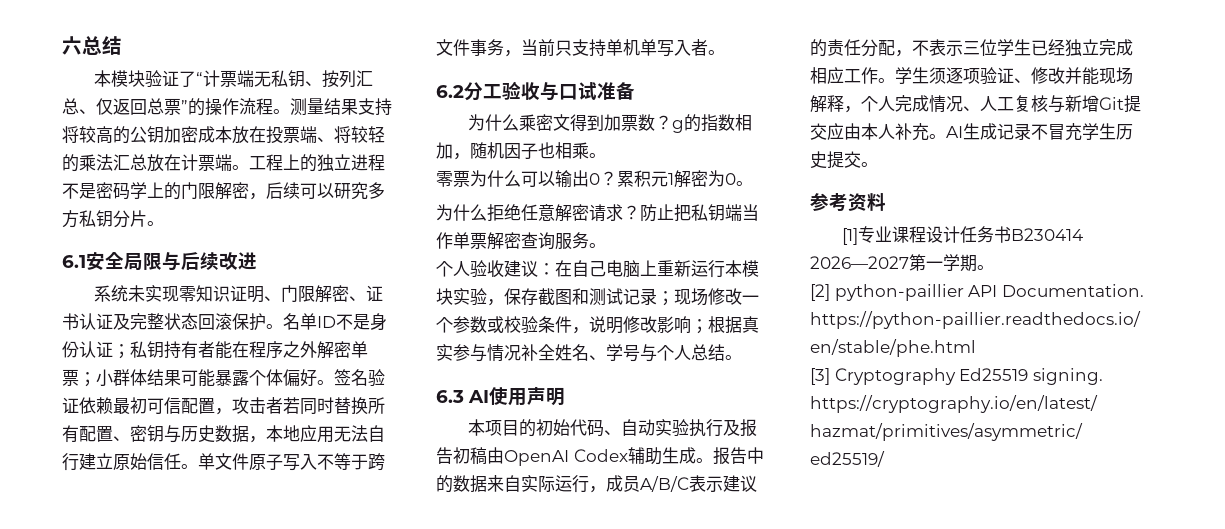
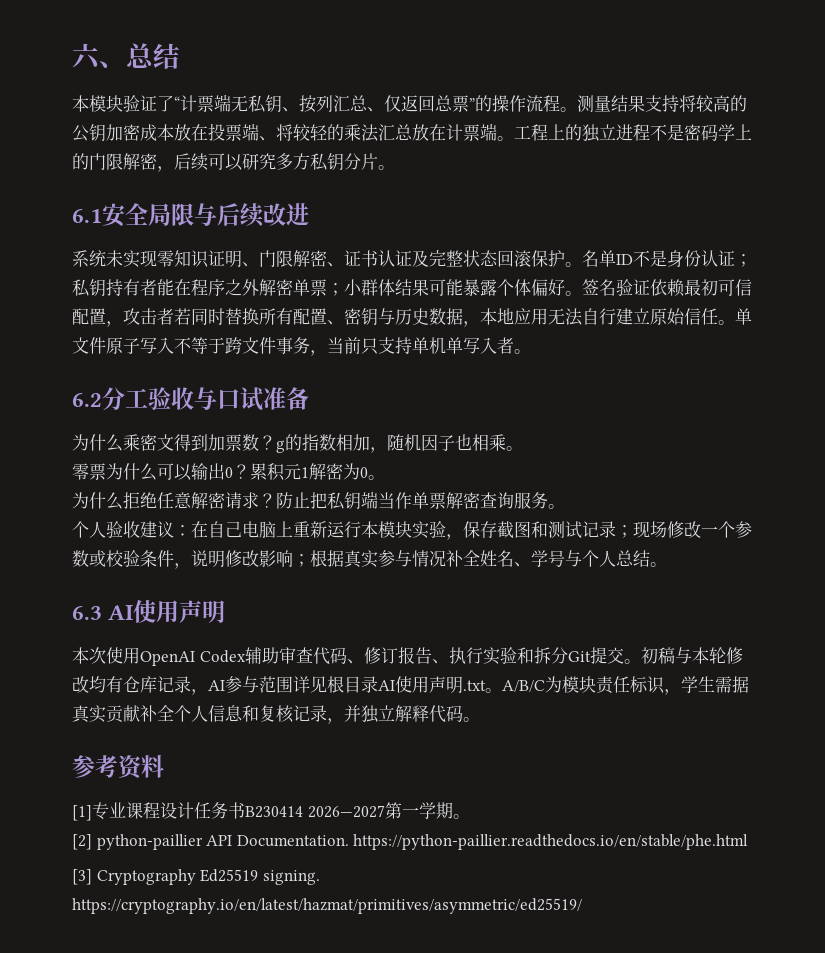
- 六总结
+ 六、总结
- 本项目的初始代码、自动实验执行及报告初稿由OpenAI Codex辅助生成。报告中的数据来自实际运行，成员A/B/C表示建议的责任分配，不表示三位学生已经独立完成相应工作。学生须逐项验证、修改并能现场解释，个人完成情况、人工复核与新增Git提交应由本人补充。AI生成记录不冒充学生历史提交。
+ 本次使用OpenAI Codex辅助审查代码、修订报告、执行实验和拆分Git提交。初稿与本轮修改均有仓库记录，AI参与范围详见根目录AI使用声明.txt。A/B/C为模块责任标识，学生需据真实贡献补全个人信息和复核记录，并独立解释代码。

